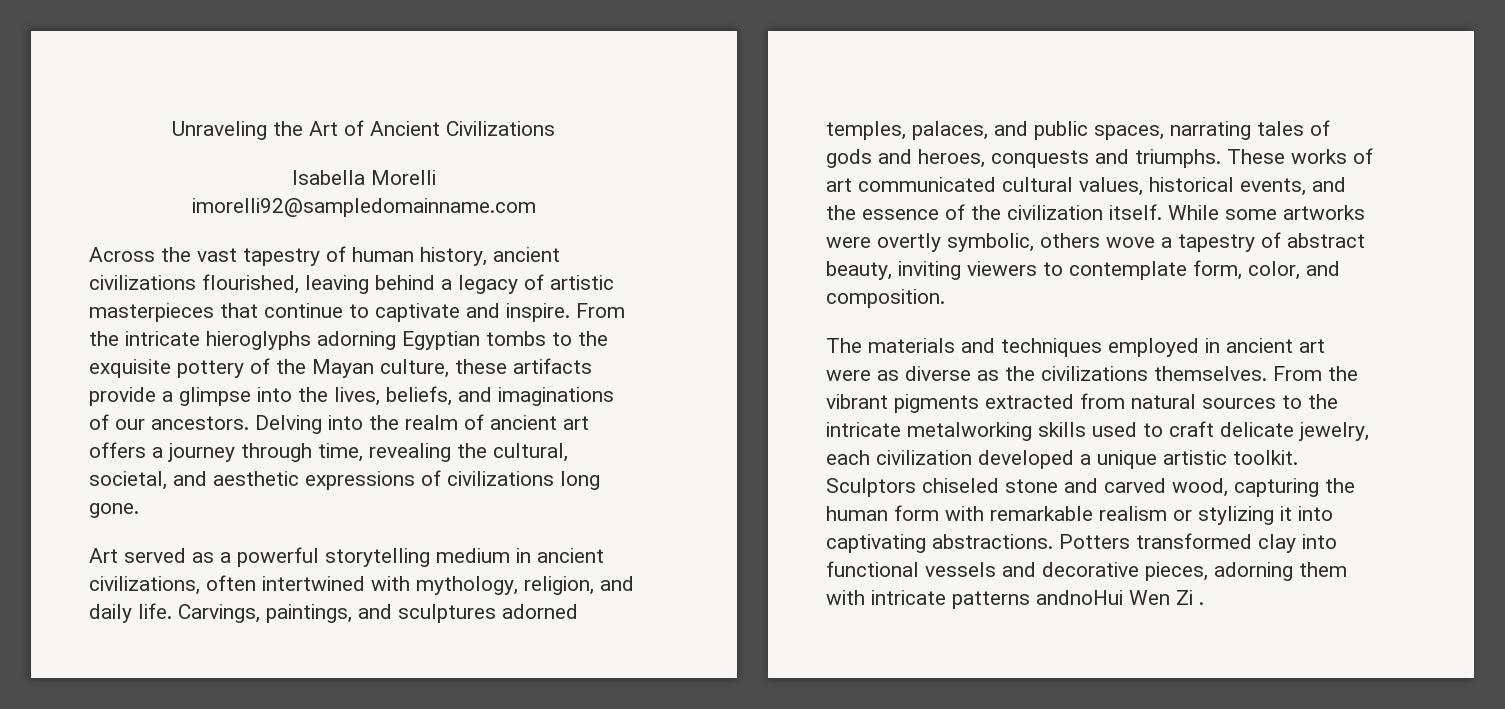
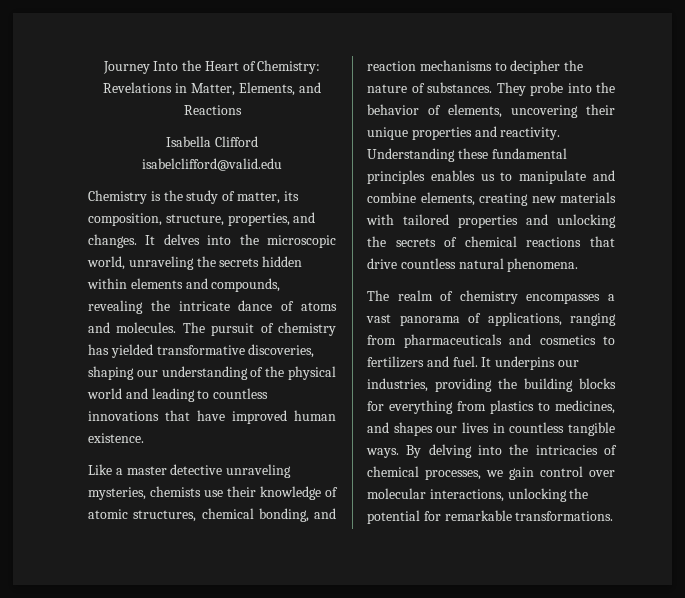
- Unraveling the Art of Ancient Civilizations
- Isabella Morelli
- imorelli92@sampledomainname.com
- Across the vast tapestry of human history, ancient civilizations flourished, leaving behind a legacy of artistic masterpieces that continue to captivate and inspire. From the intricate hieroglyphs adorning Egyptian tombs to the exquisite pottery of the Mayan culture, these artifacts provide a glimpse into the lives, beliefs, and imaginations of our ancestors. Delving into the realm of ancient art offers a journey through time, revealing the cultural, societal, and aesthetic expressions of civilizations long gone.
- Art served as a powerful storytelling medium in ancient civilizations, often intertwined with mythology, religion, and daily life. Carvings, paintings, and sculptures adorned temples, palaces, and public spaces, narrating tales of gods and heroes, conquests and triumphs. These works of art communicated cultural values, historical events, and the essence of the civilization itself. While some artworks were overtly symbolic, others wove a tapestry of abstract beauty, inviting viewers to contemplate form, color, and composition.
- The materials and techniques employed in ancient art were as diverse as the civilizations themselves. From the vibrant pigments extracted from natural sources to the intricate metalworking skills used to craft delicate jewelry, each civilization developed a unique artistic toolkit. Sculptors chiseled stone and carved wood, capturing the human form with remarkable realism or stylizing it into captivating abstractions. Potters transformed clay into functional vessels and decorative pieces, adorning them with intricate patterns andnoHui Wen Zi .
+ Journey Into the Heart of Chemistry: Revelations in Matter, Elements, and Reactions
+ Isabella Clifford
+ isabelclifford@valid.edu
+ Chemistry is the study of matter, its composition, structure, properties, and changes. It delves into the microscopic world, unraveling the secrets hidden within elements and compounds, revealing the intricate dance of atoms and molecules. The pursuit of chemistry has yielded transformative discoveries, shaping our understanding of the physical world and leading to countless innovations that have improved human existence.
+ Like a master detective unraveling mysteries, chemists use their knowledge of atomic structures, chemical bonding, and reaction mechanisms to decipher the nature of substances. They probe into the behavior of elements, uncovering their unique properties and reactivity. Understanding these fundamental principles enables us to manipulate and combine elements, creating new materials with tailored properties and unlocking the secrets of chemical reactions that drive countless natural phenomena.
+ The realm of chemistry encompasses a vast panorama of applications, ranging from pharmaceuticals and cosmetics to fertilizers and fuel. It underpins our industries, providing the building blocks for everything from plastics to medicines, and shapes our lives in countless tangible ways. By delving into the intricacies of chemical processes, we gain control over molecular interactions, unlocking the potential for remarkable transformations.

